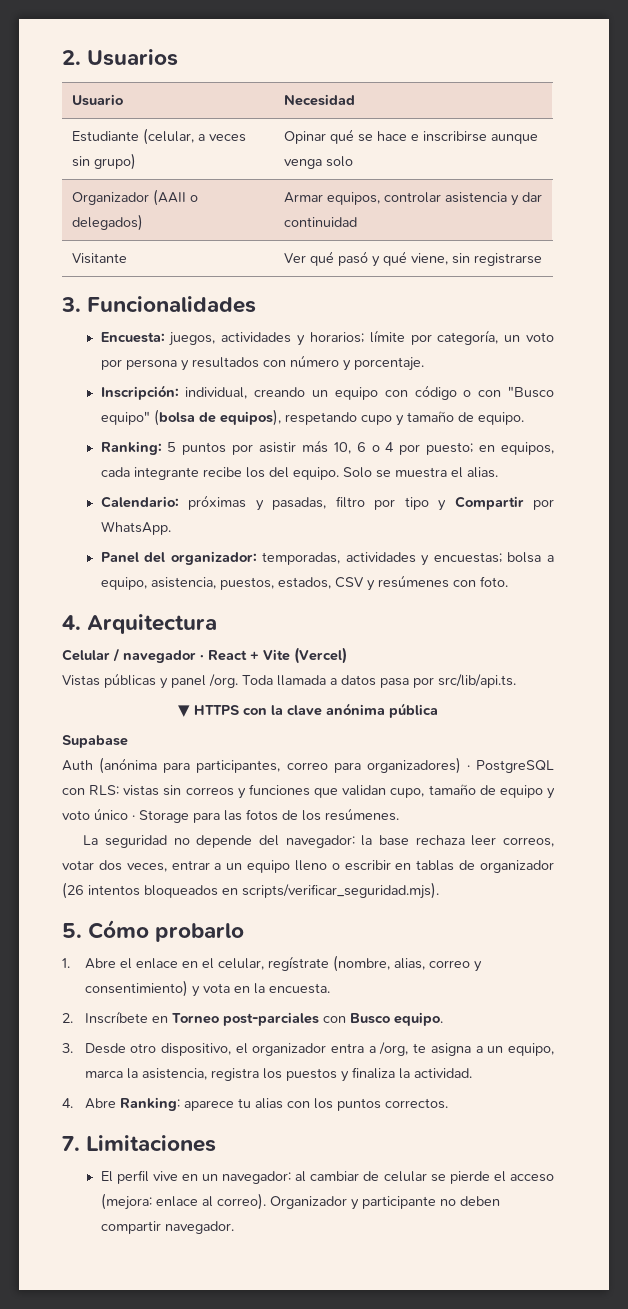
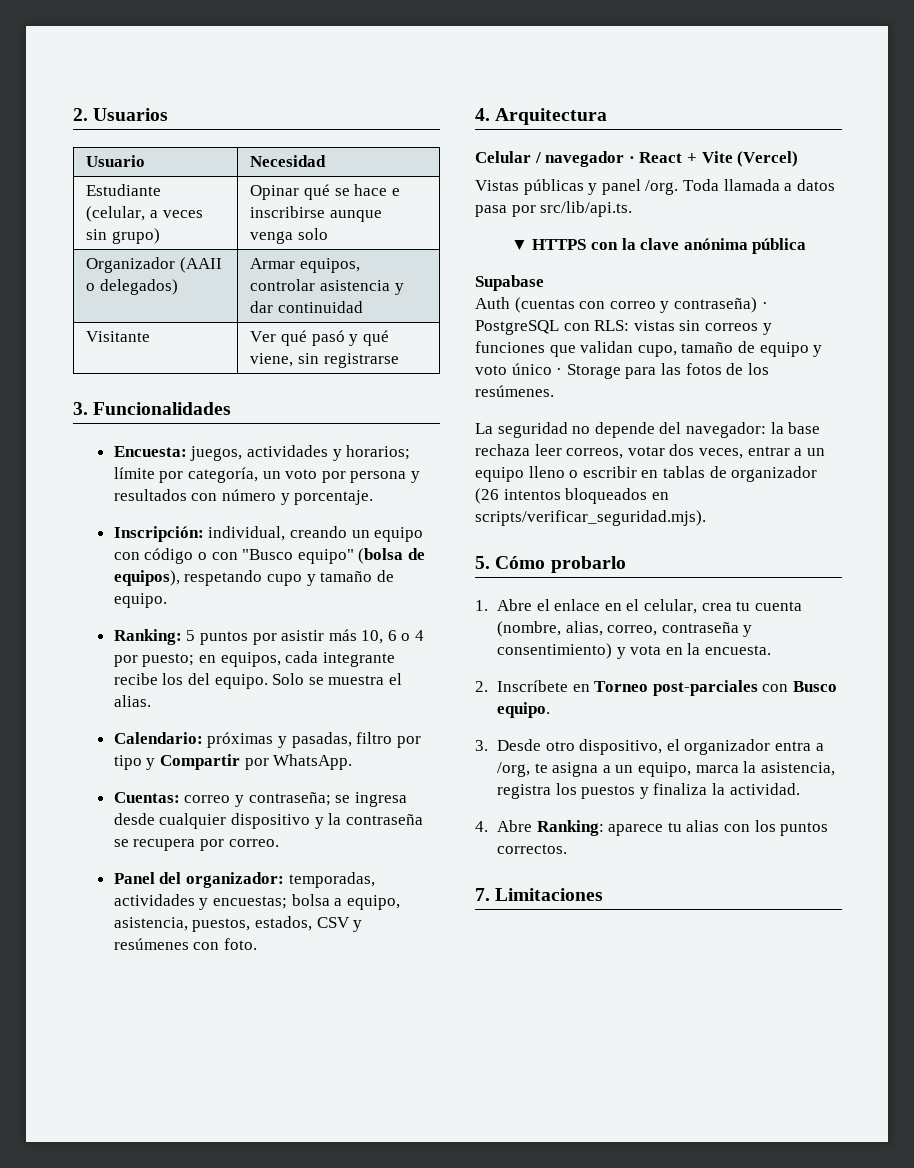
+ Cuentas: correo y contraseña; se ingresa desde cualquier dispositivo y la contraseña se recupera por correo.
- Auth (anónima para participantes, correo para organizadores) · PostgreSQL con RLS: vistas sin correos y funciones que validan cupo, tamaño de equipo y voto único · Storage para las fotos de los resúmenes.
+ Auth (cuentas con correo y contraseña) · PostgreSQL con RLS: vistas sin correos y funciones que validan cupo, tamaño de equipo y voto único · Storage para las fotos de los resúmenes.
- 1. Abre el enlace en el celular, regístrate (nombre, alias, correo y consentimiento) y vota en la encuesta.
+ 1. Abre el enlace en el celular, crea tu cuenta (nombre, alias, correo, contraseña y consentimiento) y vota en la encuesta.
- El perfil vive en un navegador: al cambiar de celular se pierde el acceso (mejora: enlace al correo). Organizador y participante no deben compartir navegador.

